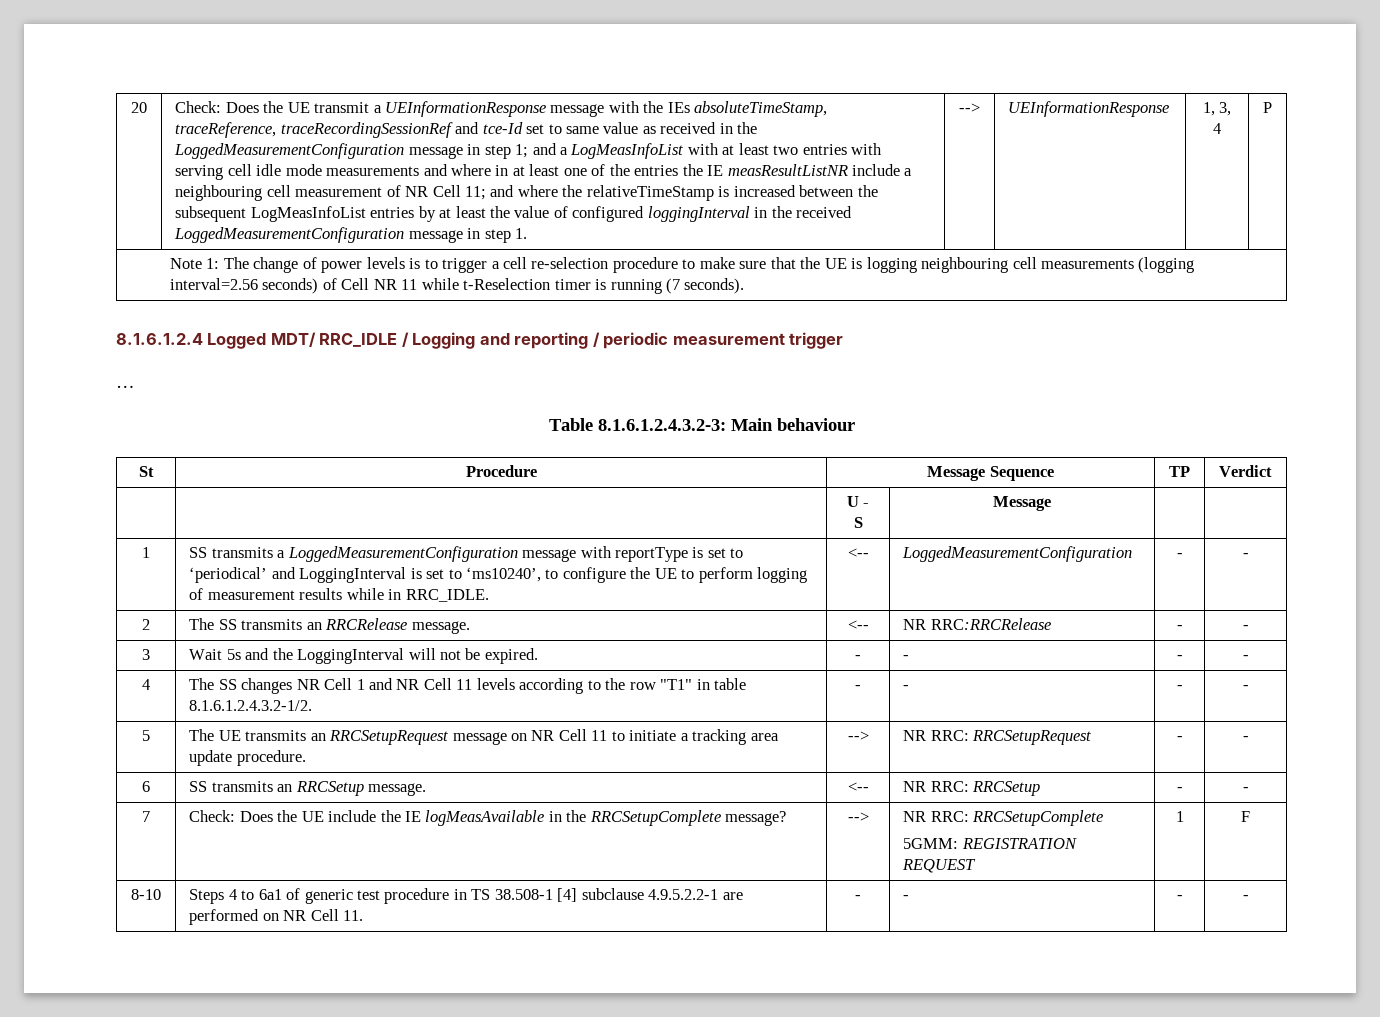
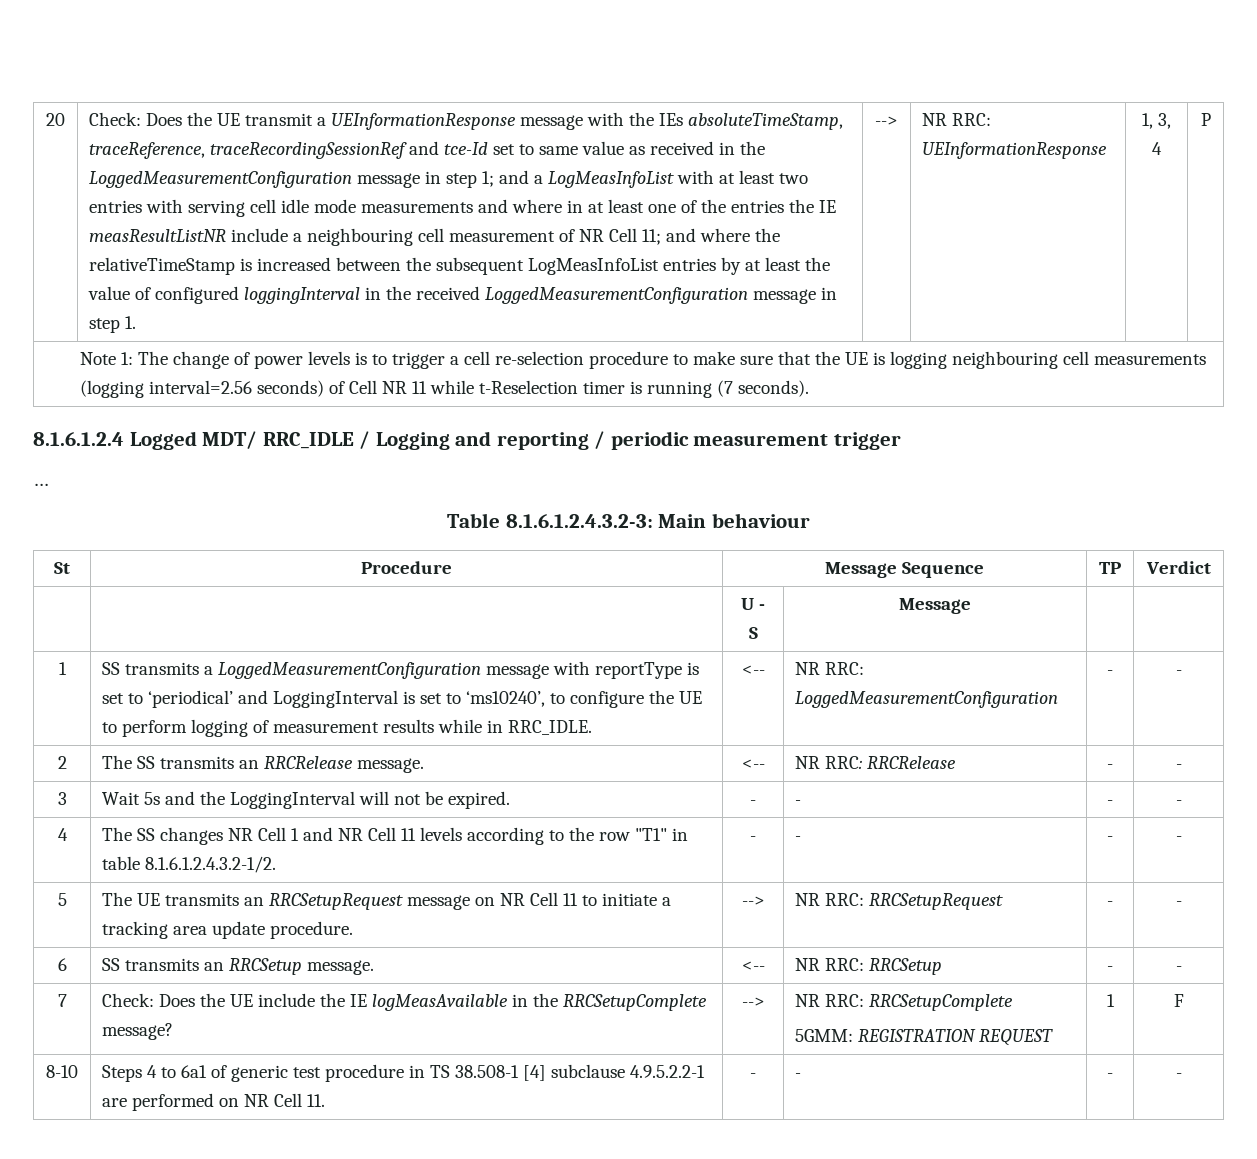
- --> | UEInformationResponse
+ --> | NR RRC: UEInformationResponse
- 1 | SS transmits a LoggedMeasurementConfiguration message with reportType is set to ‘periodical’ and LoggingInterval is set to ‘ms10240’, to configure the UE to perform logging of measurement results while in RRC_IDLE. | <-- | LoggedMeasurementConfiguration | - | -
+ 1 | SS transmits a LoggedMeasurementConfiguration message with reportType is set to ‘periodical’ and LoggingInterval is set to ‘ms10240’, to configure the UE to perform logging of measurement results while in RRC_IDLE. | <-- | NR RRC: LoggedMeasurementConfiguration | - | -
- 2 | The SS transmits an RRCRelease message. | <-- | NR RRC:RRCRelease | - | -
+ 2 | The SS transmits an RRCRelease message. | <-- | NR RRC: RRCRelease | - | -

